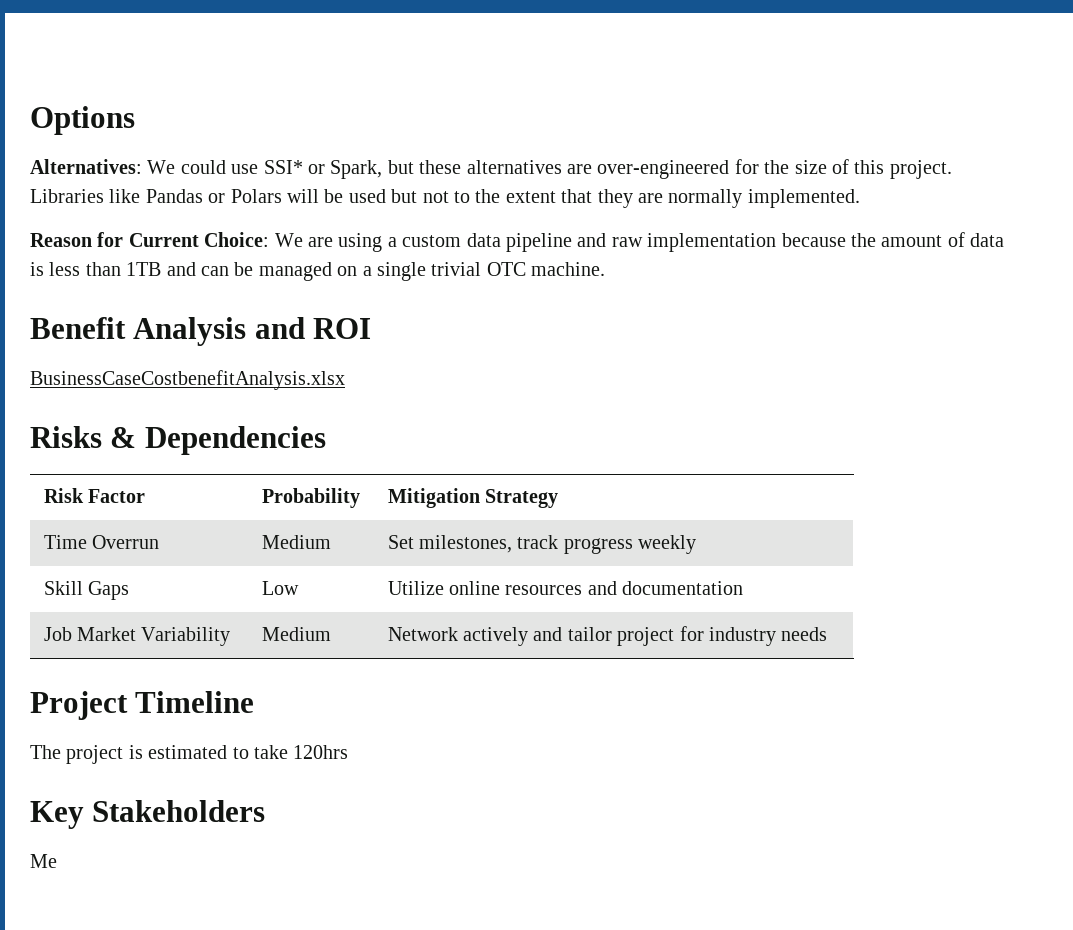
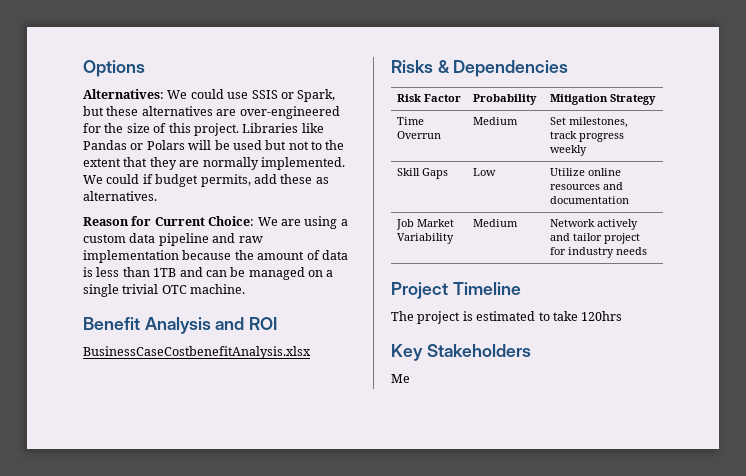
- Alternatives: We could use SSI* or Spark, but these alternatives are over-engineered for the size of this project.
+ Alternatives: We could use SSIS or Spark, but these alternatives are over-engineered for the size of this project.
+ We could if budget permits, add these as alternatives.

